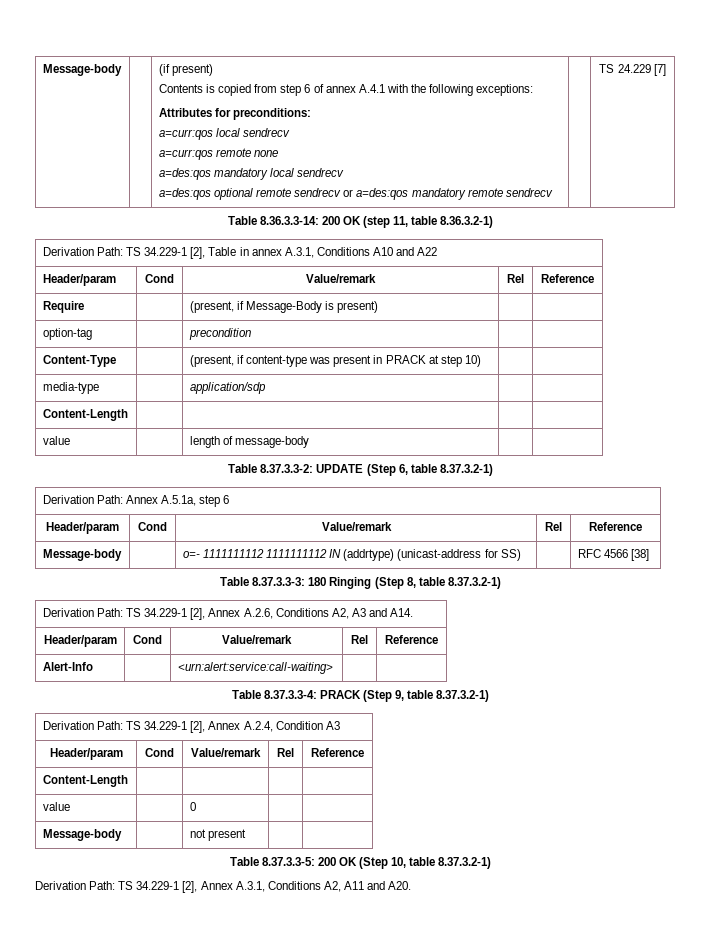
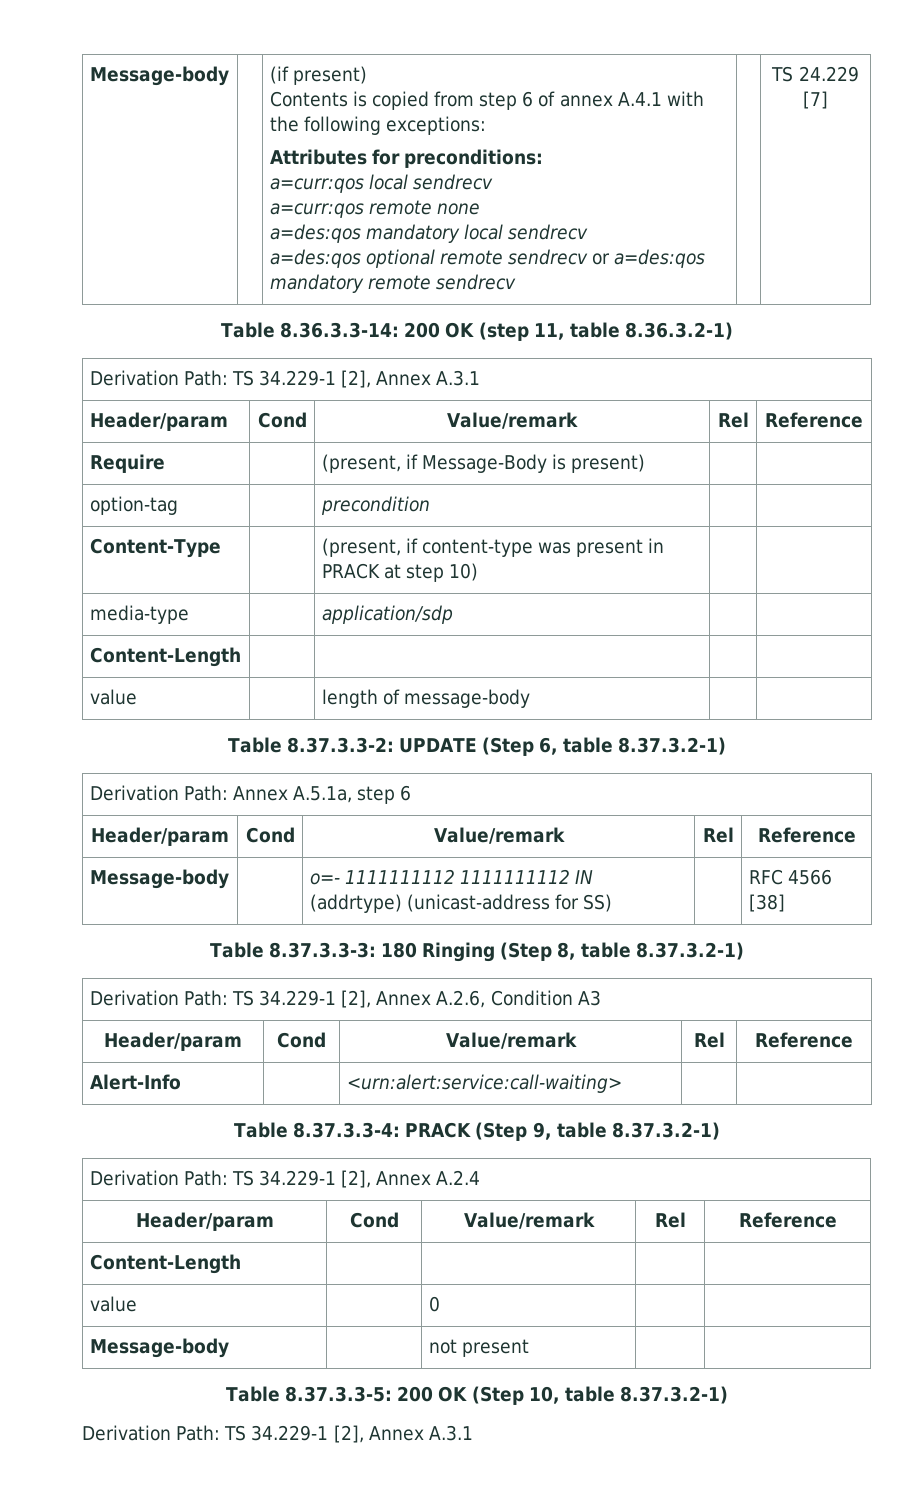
  Table 8.36.3.3-14: 200 OK (step 11, table 8.36.3.2-1)
- Derivation Path: TS 34.229-1 [2], Table in annex A.3.1, Conditions A10 and A22
+ Derivation Path: TS 34.229-1 [2], Annex A.3.1
- Derivation Path: TS 34.229-1 [2], Annex A.2.6, Conditions A2, A3 and A14.
+ Derivation Path: TS 34.229-1 [2], Annex A.2.6, Condition A3
- Derivation Path: TS 34.229-1 [2], Annex A.2.4, Condition A3
+ Derivation Path: TS 34.229-1 [2], Annex A.2.4
  Table 8.37.3.3-5: 200 OK (Step 10, table 8.37.3.2-1)
- Derivation Path: TS 34.229-1 [2], Annex A.3.1, Conditions A2, A11 and A20.
+ Derivation Path: TS 34.229-1 [2], Annex A.3.1

